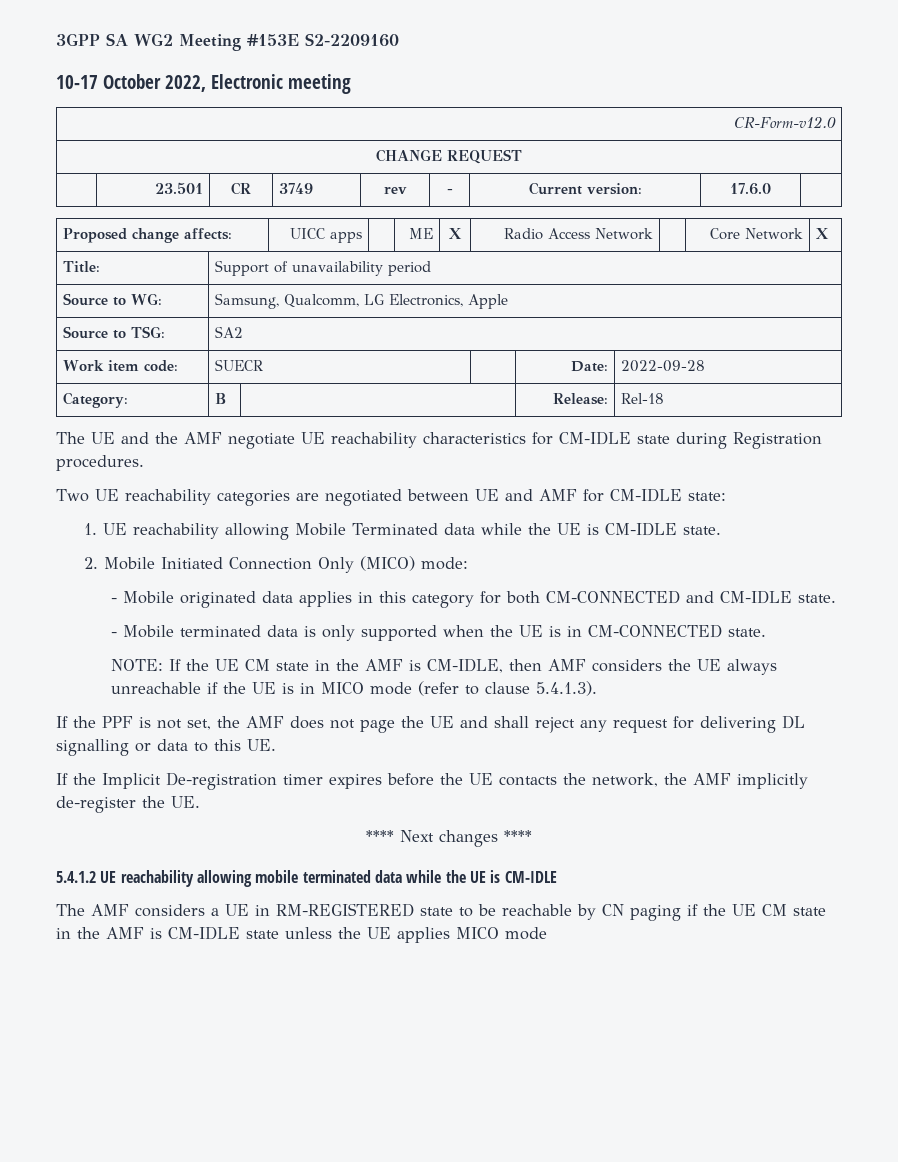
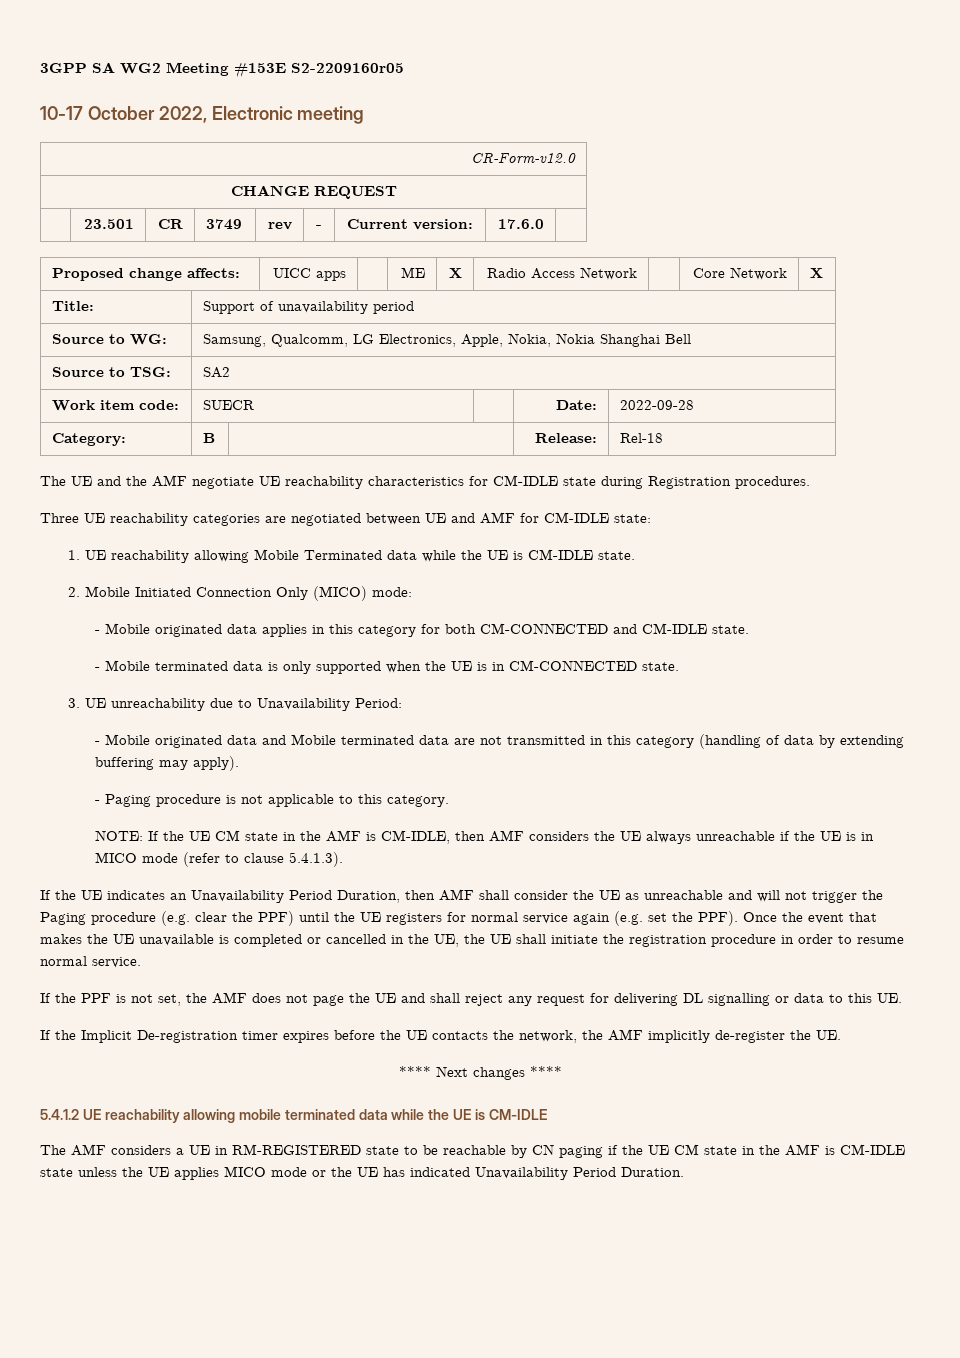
- 3GPP SA WG2 Meeting #153E S2-2209160
+ 3GPP SA WG2 Meeting #153E S2-2209160r05
- Source to WG: | Samsung, Qualcomm, LG Electronics, Apple
+ Source to WG: | Samsung, Qualcomm, LG Electronics, Apple, Nokia, Nokia Shanghai Bell
- Two UE reachability categories are negotiated between UE and AMF for CM-IDLE state:
+ Three UE reachability categories are negotiated between UE and AMF for CM-IDLE state:
+ 3. UE unreachability due to Unavailability Period:
+ - Mobile originated data and Mobile terminated data are not transmitted in this category (handling of data by extending buffering may apply).
+ - Paging procedure is not applicable to this category.
+ If the UE indicates an Unavailability Period Duration, then AMF shall consider the UE as unreachable and will not trigger the Paging procedure (e.g. clear the PPF) until the UE registers for normal service again (e.g. set the PPF). Once the event that makes the UE unavailable is completed or cancelled in the UE, the UE shall initiate the registration procedure in order to resume normal service.
- The AMF considers a UE in RM-REGISTERED state to be reachable by CN paging if the UE CM state in the AMF is CM-IDLE state unless the UE applies MICO mode
+ The AMF considers a UE in RM-REGISTERED state to be reachable by CN paging if the UE CM state in the AMF is CM-IDLE state unless the UE applies MICO mode or the UE has indicated Unavailability Period Duration.

